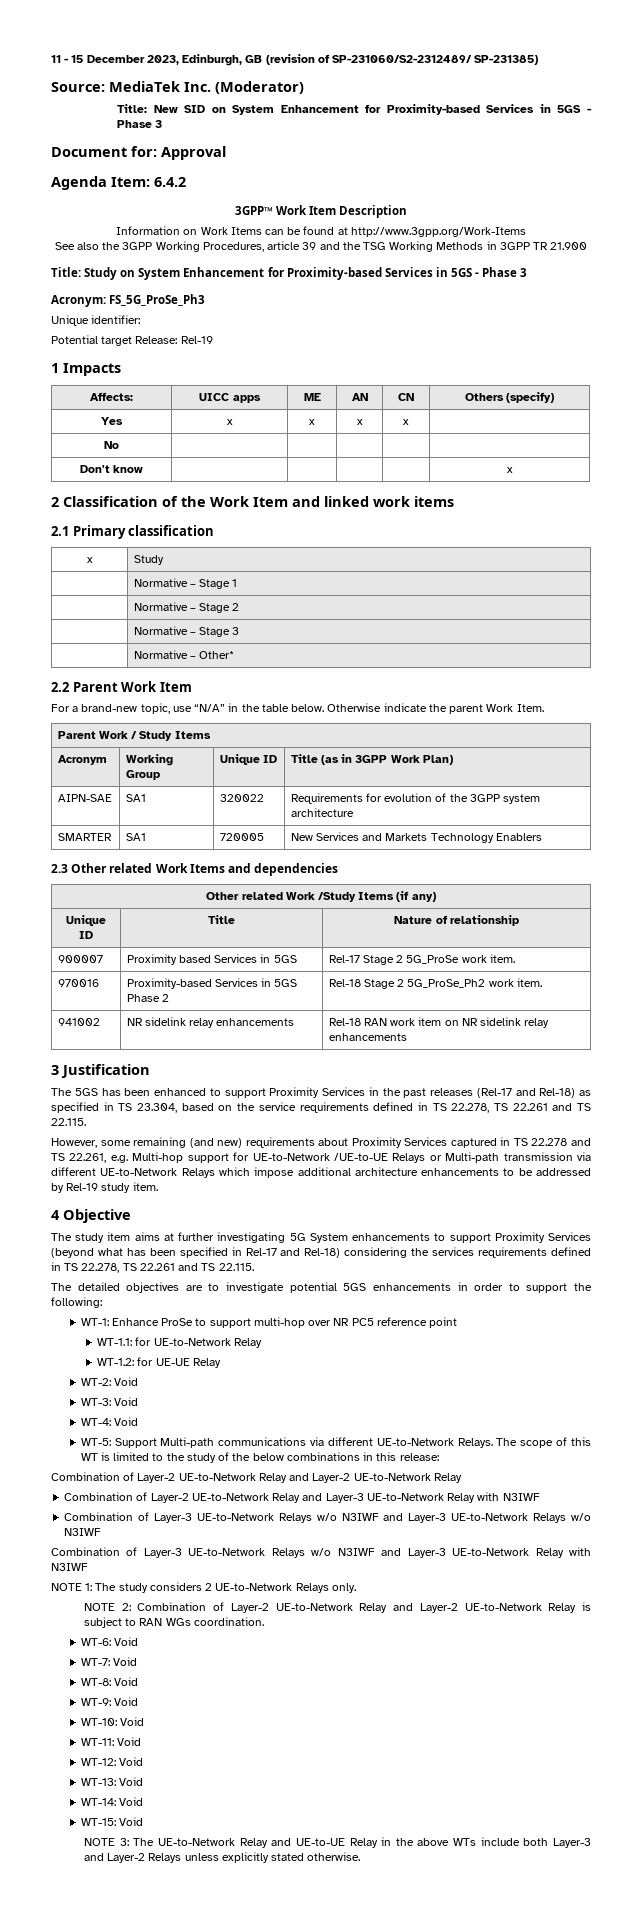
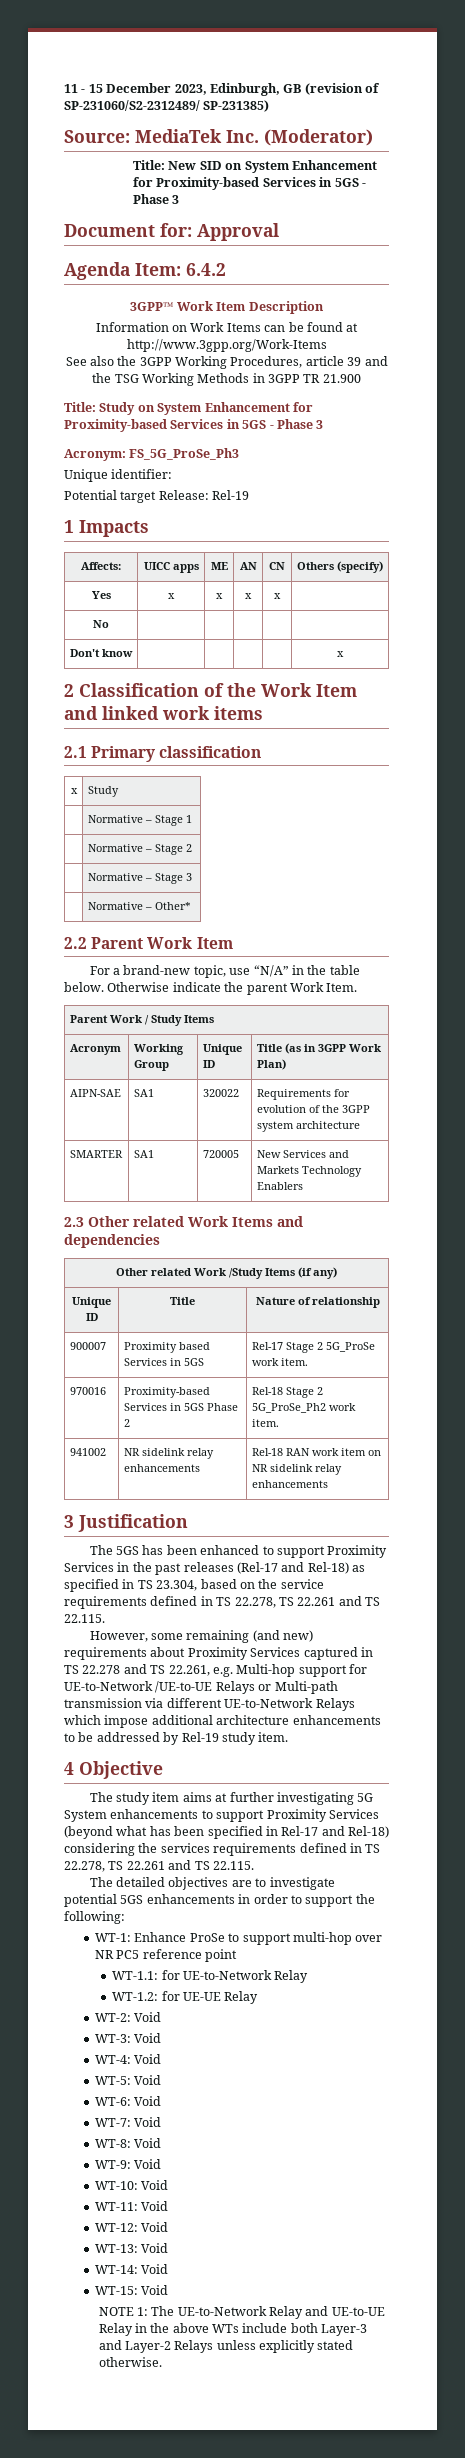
- WT-5: Support Multi-path communications via different UE-to-Network Relays. The scope of this WT is limited to the study of the below combinations in this release:
- Combination of Layer-2 UE-to-Network Relay and Layer-2 UE-to-Network Relay
- Combination of Layer-2 UE-to-Network Relay and Layer-3 UE-to-Network Relay with N3IWF
- Combination of Layer-3 UE-to-Network Relays w/o N3IWF and Layer-3 UE-to-Network Relays w/o N3IWF
- Combination of Layer-3 UE-to-Network Relays w/o N3IWF and Layer-3 UE-to-Network Relay with N3IWF
- NOTE 1: The study considers 2 UE-to-Network Relays only.
- NOTE 2: Combination of Layer-2 UE-to-Network Relay and Layer-2 UE-to-Network Relay is subject to RAN WGs coordination.
+ WT-5: Void
- NOTE 3: The UE-to-Network Relay and UE-to-UE Relay in the above WTs include both Layer-3 and Layer-2 Relays unless explicitly stated otherwise.
+ NOTE 1: The UE-to-Network Relay and UE-to-UE Relay in the above WTs include both Layer-3 and Layer-2 Relays unless explicitly stated otherwise.

